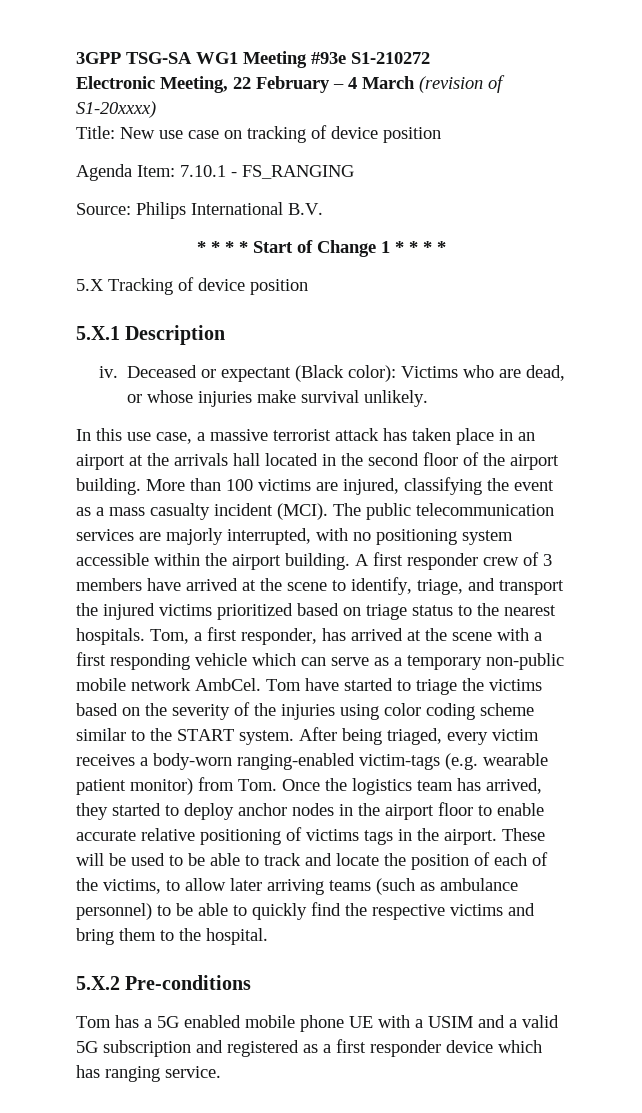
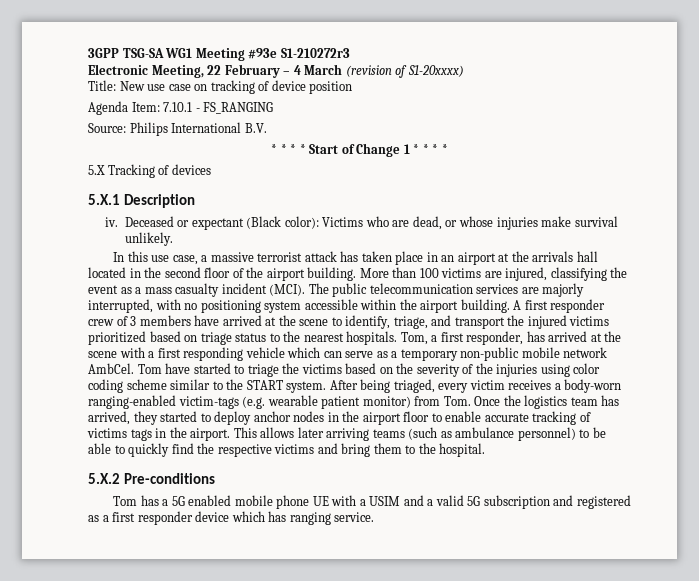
- 3GPP TSG-SA WG1 Meeting #93e S1-210272
+ 3GPP TSG-SA WG1 Meeting #93e S1-210272r3
- 5.X Tracking of device position
+ 5.X Tracking of devices
- After being triaged, every victim receives a body-worn ranging-enabled victim-tags (e.g. wearable patient monitor) from Tom. Once the logistics team has arrived, they started to deploy anchor nodes in the airport floor to enable accurate relative positioning of victims tags in the airport.
+ After being triaged, every victim receives a body-worn ranging-enabled victim-tags (e.g. wearable patient monitor) from Tom. Once the logistics team has arrived, they started to deploy anchor nodes in the airport floor to enable accurate tracking of victims tags in the airport.
- These will be used to be able to track and locate the position of each of the victims, to allow later arriving teams (such as ambulance personnel) to be able to quickly find the respective victims and bring them to the hospital.
+ This allows later arriving teams (such as ambulance personnel) to be able to quickly find the respective victims and bring them to the hospital.

